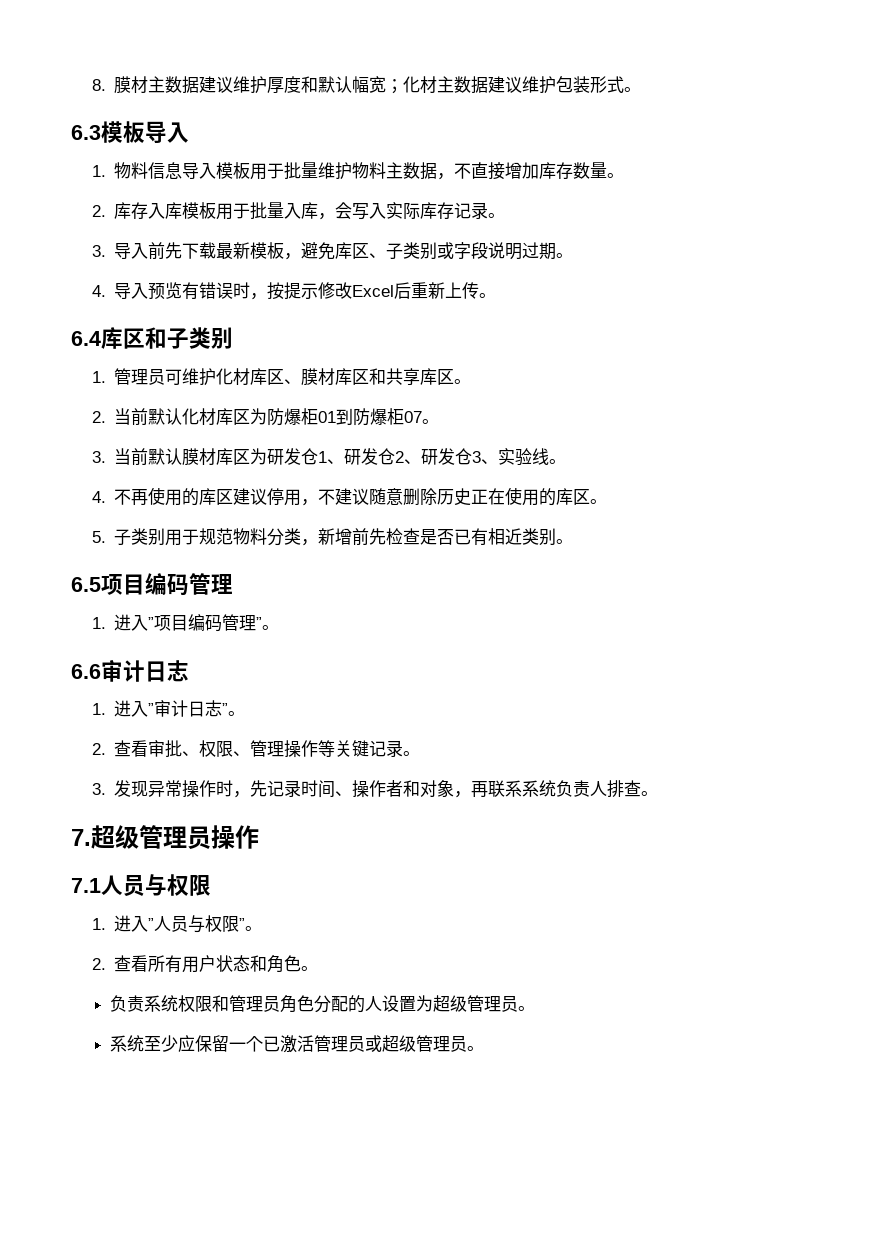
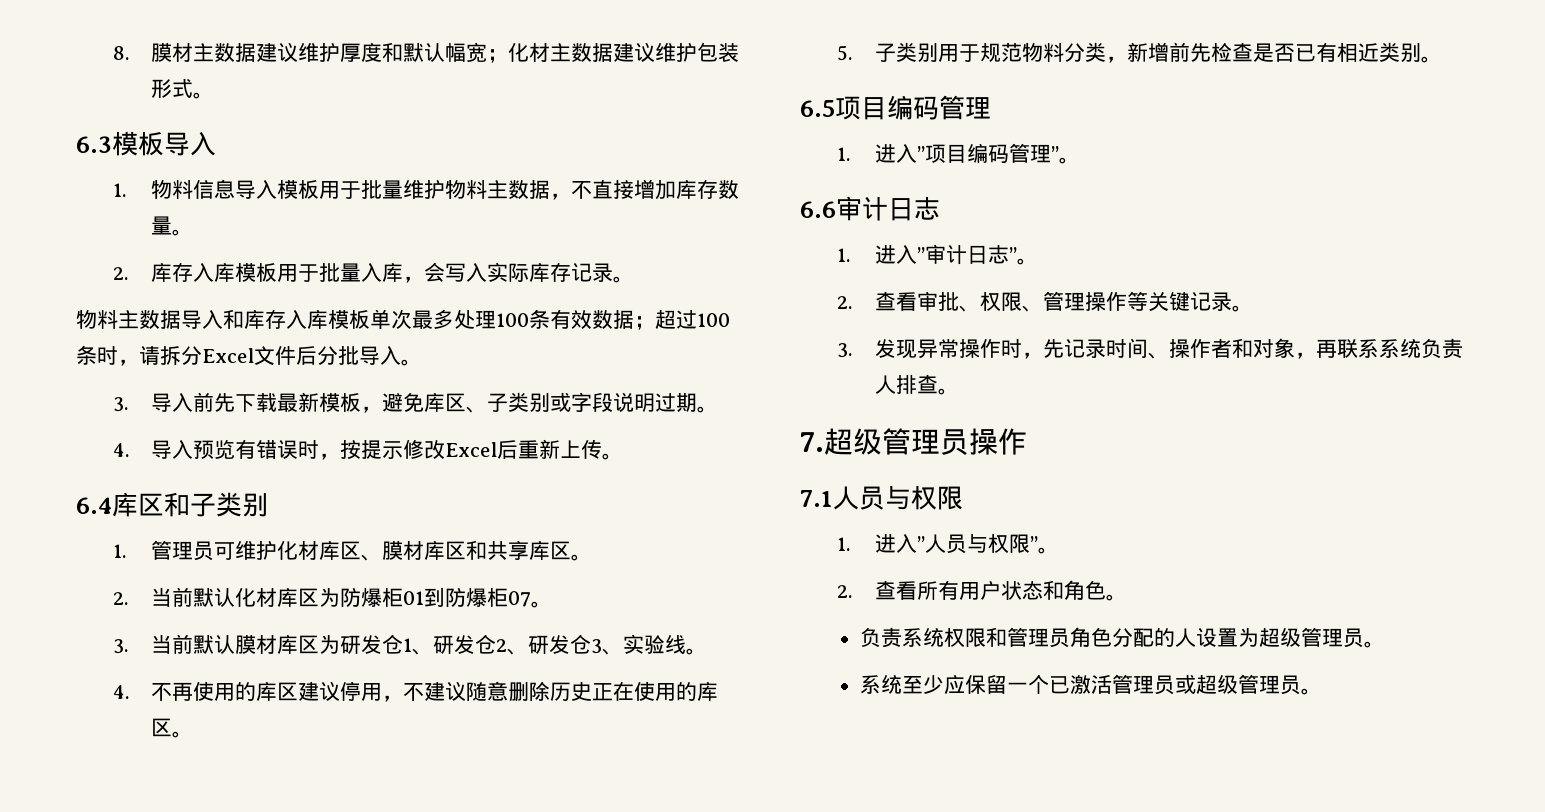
+ 物料主数据导入和库存入库模板单次最多处理100条有效数据；超过100条时，请拆分Excel文件后分批导入。

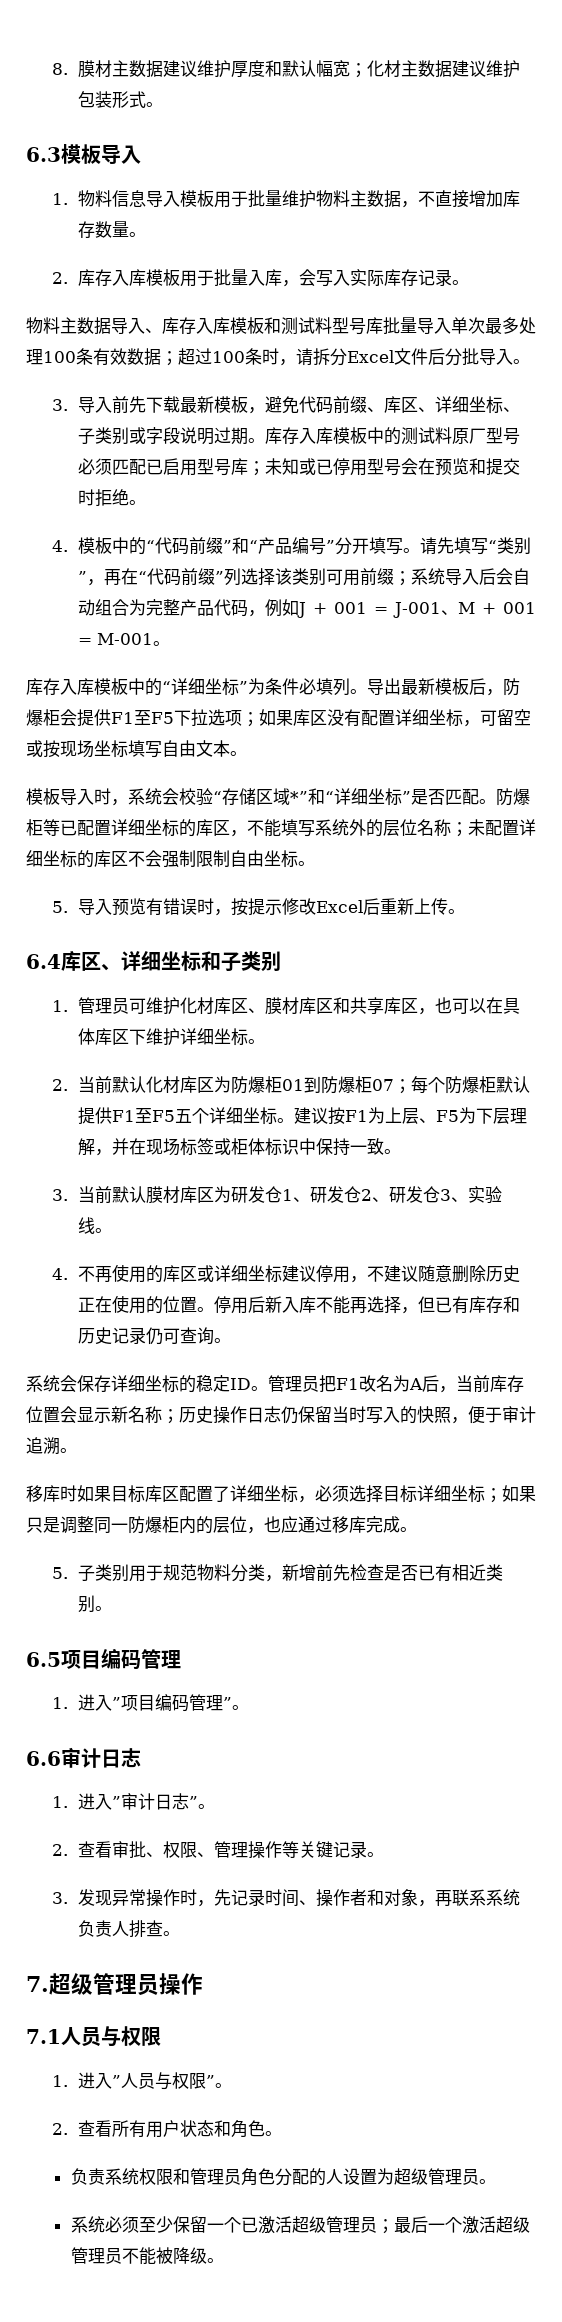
- 物料主数据导入和库存入库模板单次最多处理100条有效数据；超过100条时，请拆分Excel文件后分批导入。
+ 物料主数据导入、库存入库模板和测试料型号库批量导入单次最多处理100条有效数据；超过100条时，请拆分Excel文件后分批导入。
- 3.导入前先下载最新模板，避免库区、子类别或字段说明过期。
- 4.导入预览有错误时，按提示修改Excel后重新上传。
+ 3.导入前先下载最新模板，避免代码前缀、库区、详细坐标、子类别或字段说明过期。库存入库模板中的测试料原厂型号必须匹配已启用型号库；未知或已停用型号会在预览和提交时拒绝。
+ 4.模板中的“代码前缀”和“产品编号”分开填写。请先填写“类别”，再在“代码前缀”列选择该类别可用前缀；系统导入后会自动组合为完整产品代码，例如J + 001 = J-001、M + 001 = M-001。
+ 库存入库模板中的“详细坐标”为条件必填列。导出最新模板后，防爆柜会提供F1至F5下拉选项；如果库区没有配置详细坐标，可留空或按现场坐标填写自由文本。
+ 模板导入时，系统会校验“存储区域*”和“详细坐标”是否匹配。防爆柜等已配置详细坐标的库区，不能填写系统外的层位名称；未配置详细坐标的库区不会强制限制自由坐标。
+ 5.导入预览有错误时，按提示修改Excel后重新上传。
- 6.4库区和子类别
+ 6.4库区、详细坐标和子类别
- 1.管理员可维护化材库区、膜材库区和共享库区。
+ 1.管理员可维护化材库区、膜材库区和共享库区，也可以在具体库区下维护详细坐标。
- 2.当前默认化材库区为防爆柜01到防爆柜07。
+ 2.当前默认化材库区为防爆柜01到防爆柜07；每个防爆柜默认提供F1至F5五个详细坐标。建议按F1为上层、F5为下层理解，并在现场标签或柜体标识中保持一致。
- 4.不再使用的库区建议停用，不建议随意删除历史正在使用的库区。
+ 4.不再使用的库区或详细坐标建议停用，不建议随意删除历史正在使用的位置。停用后新入库不能再选择，但已有库存和历史记录仍可查询。
+ 系统会保存详细坐标的稳定ID。管理员把F1改名为A后，当前库存位置会显示新名称；历史操作日志仍保留当时写入的快照，便于审计追溯。
+ 移库时如果目标库区配置了详细坐标，必须选择目标详细坐标；如果只是调整同一防爆柜内的层位，也应通过移库完成。
- 系统至少应保留一个已激活管理员或超级管理员。
+ 系统必须至少保留一个已激活超级管理员；最后一个激活超级管理员不能被降级。

